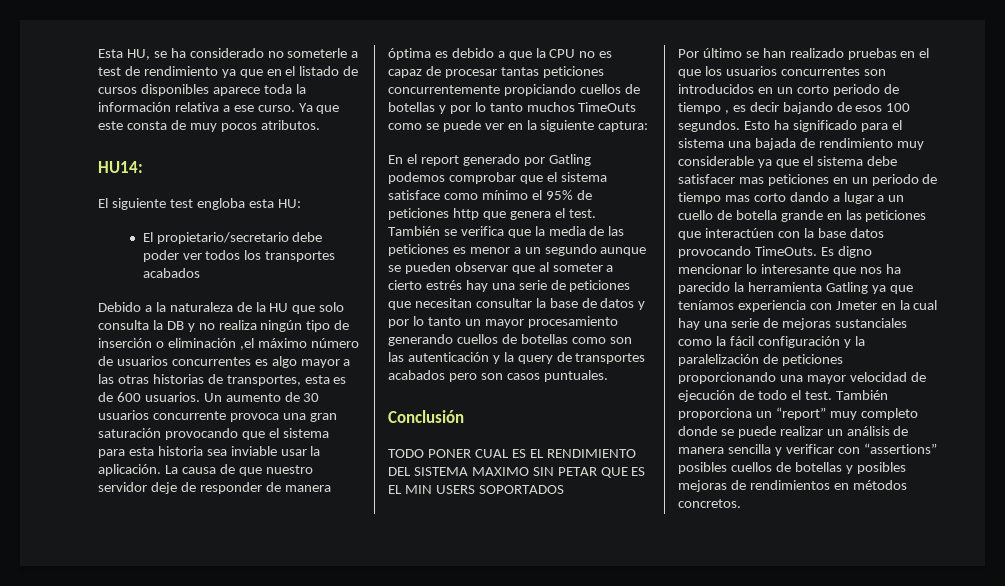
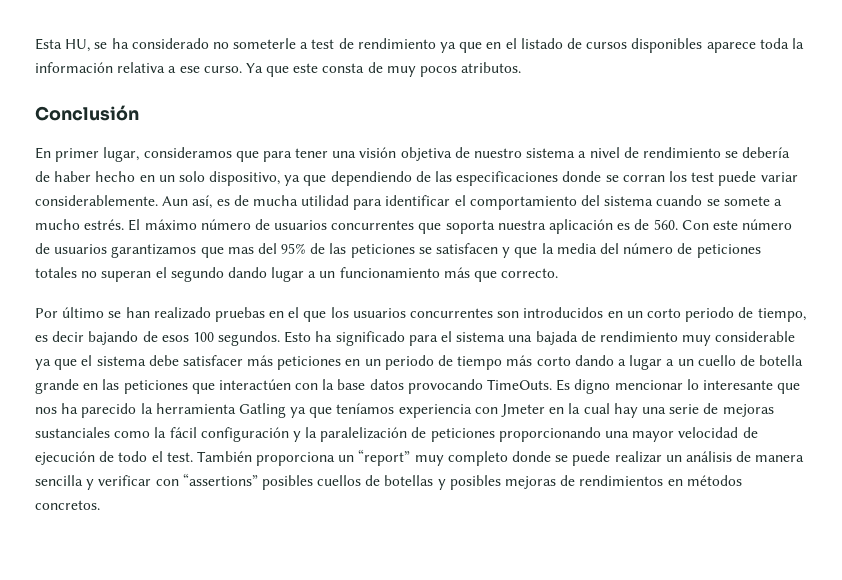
- HU14:
- El siguiente test engloba esta HU:
- El propietario/secretario debe poder ver todos los transportes acabados
- Debido a la naturaleza de la HU que solo consulta la DB y no realiza ningún tipo de inserción o eliminación ,el máximo número de usuarios concurrentes es algo mayor a las otras historias de transportes, esta es de 600 usuarios. Un aumento de 30 usuarios concurrente provoca una gran saturación provocando que el sistema para esta historia sea inviable usar la aplicación. La causa de que nuestro servidor deje de responder de manera óptima es debido a que la CPU no es capaz de procesar tantas peticiones concurrentemente propiciando cuellos de botellas y por lo tanto muchos TimeOuts como se puede ver en la siguiente captura:
- En el report generado por Gatling podemos comprobar que el sistema satisface como mínimo el 95% de peticiones http que genera el test. También se verifica que la media de las peticiones es menor a un segundo aunque se pueden observar que al someter a cierto estrés hay una serie de peticiones que necesitan consultar la base de datos y por lo tanto un mayor procesamiento generando cuellos de botellas como son las autenticación y la query de transportes acabados pero son casos puntuales.
  Conclusión
- TODO PONER CUAL ES EL RENDIMIENTO DEL SISTEMA MAXIMO SIN PETAR QUE ES EL MIN USERS SOPORTADOS
+ En primer lugar, consideramos que para tener una visión objetiva de nuestro sistema a nivel de rendimiento se debería de haber hecho en un solo dispositivo, ya que dependiendo de las especificaciones donde se corran los test puede variar considerablemente. Aun así, es de mucha utilidad para identificar el comportamiento del sistema cuando se somete a mucho estrés. El máximo número de usuarios concurrentes que soporta nuestra aplicación es de 560. Con este número de usuarios garantizamos que mas del 95% de las peticiones se satisfacen y que la media del número de peticiones totales no superan el segundo dando lugar a un funcionamiento más que correcto.
- Por último se han realizado pruebas en el que los usuarios concurrentes son introducidos en un corto periodo de tiempo , es decir bajando de esos 100 segundos.
+ Por último se han realizado pruebas en el que los usuarios concurrentes son introducidos en un corto periodo de tiempo, es decir bajando de esos 100 segundos.
- Esto ha significado para el sistema una bajada de rendimiento muy considerable ya que el sistema debe satisfacer mas peticiones en un periodo de tiempo mas corto dando a lugar a un cuello de botella grande en las peticiones que interactúen con la base datos provocando TimeOuts.
+ Esto ha significado para el sistema una bajada de rendimiento muy considerable ya que el sistema debe satisfacer más peticiones en un periodo de tiempo más corto dando a lugar a un cuello de botella grande en las peticiones que interactúen con la base datos provocando TimeOuts.

